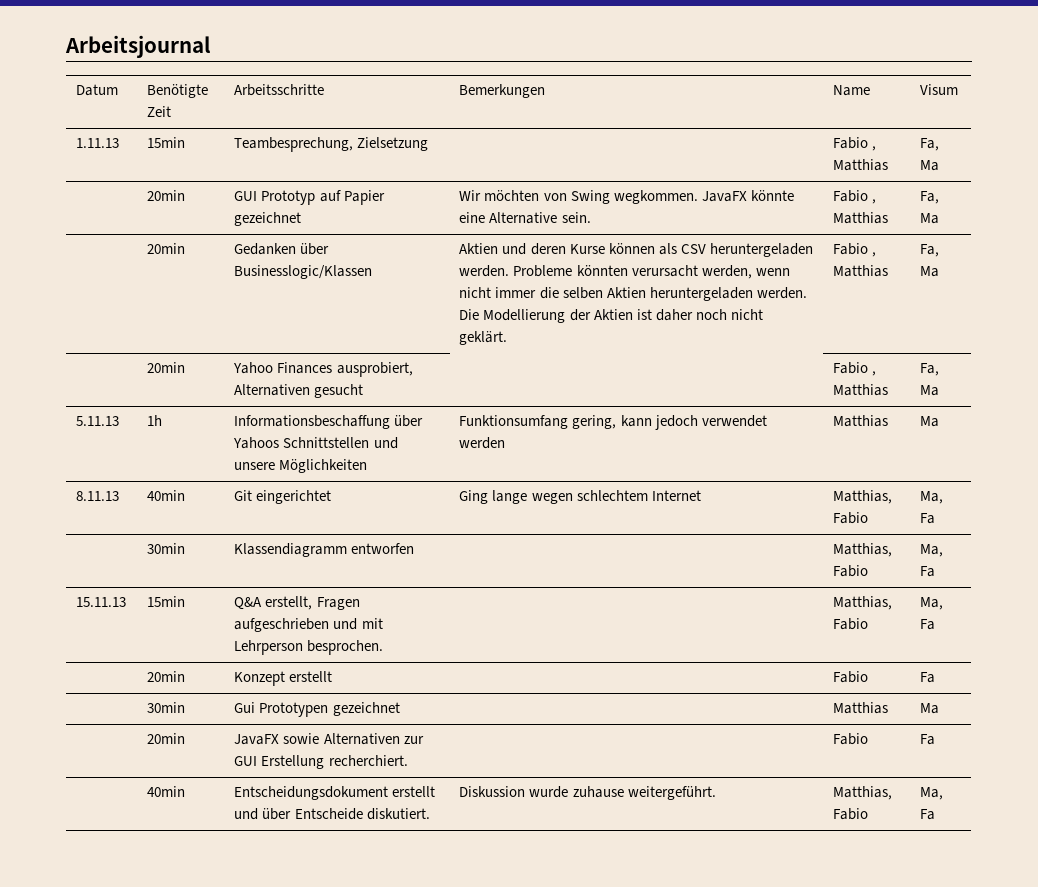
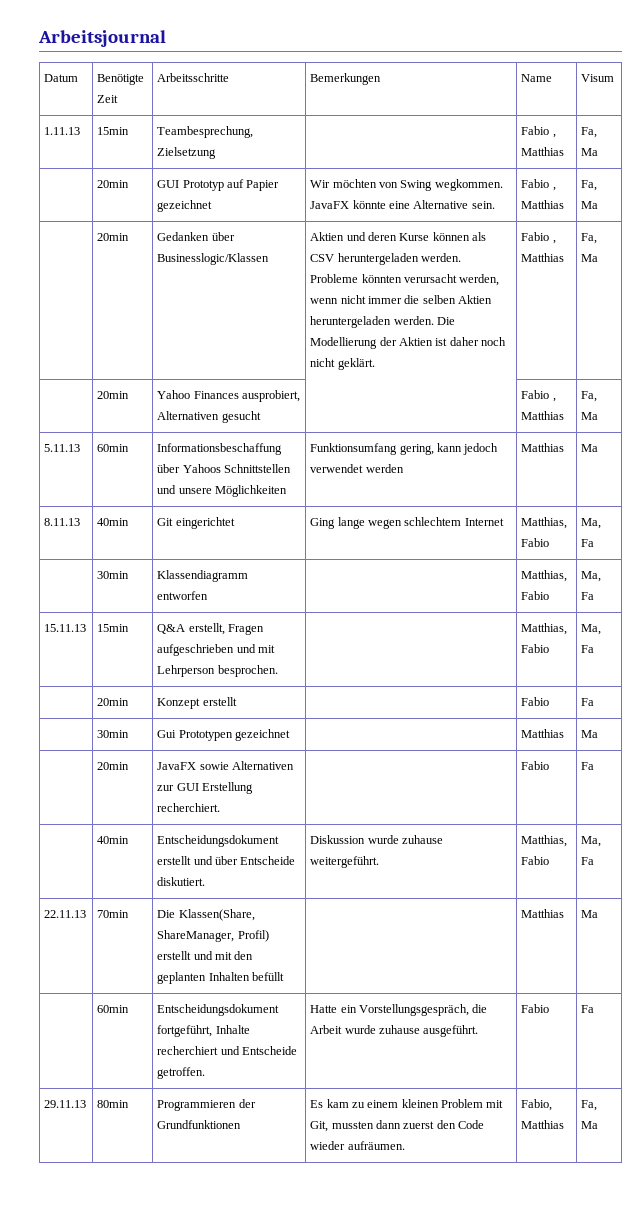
- 5.11.13 | 1h | Informationsbeschaffung über Yahoos Schnittstellen und unsere Möglichkeiten | Funktionsumfang gering, kann jedoch verwendet werden | Matthias | Ma
+ 5.11.13 | 60min | Informationsbeschaffung über Yahoos Schnittstellen und unsere Möglichkeiten | Funktionsumfang gering, kann jedoch verwendet werden | Matthias | Ma
+ 22.11.13 | 70min | Die Klassen(Share, ShareManager, Profil) erstellt und mit den geplanten Inhalten befüllt | | Matthias | Ma
+ | 60min | Entscheidungsdokument fortgeführt, Inhalte recherchiert und Entscheide getroffen. | Hatte ein Vorstellungsgespräch, die Arbeit wurde zuhause ausgeführt. | Fabio | Fa
+ 29.11.13 | 80min | Programmieren der Grundfunktionen | Es kam zu einem kleinen Problem mit Git, mussten dann zuerst den Code wieder aufräumen. | Fabio, Matthias | Fa, Ma

